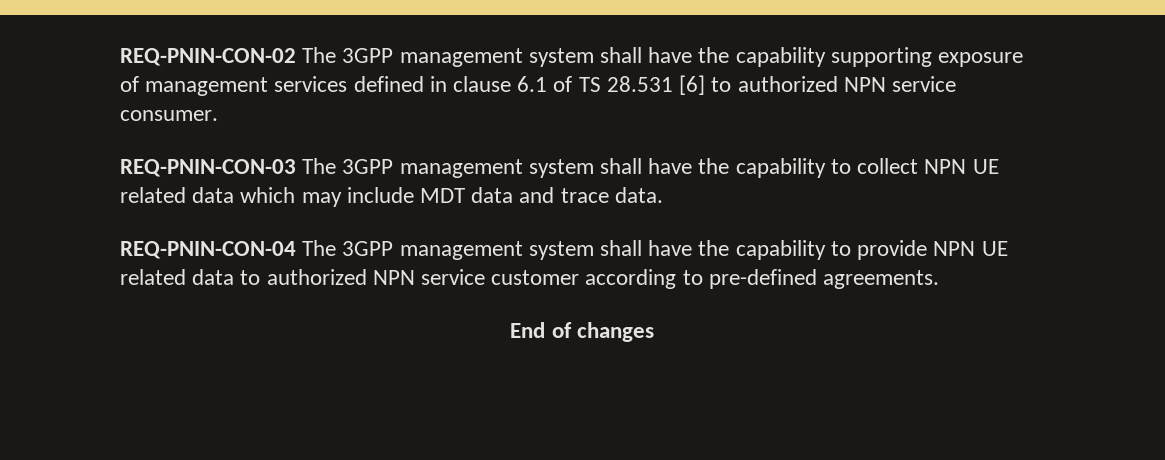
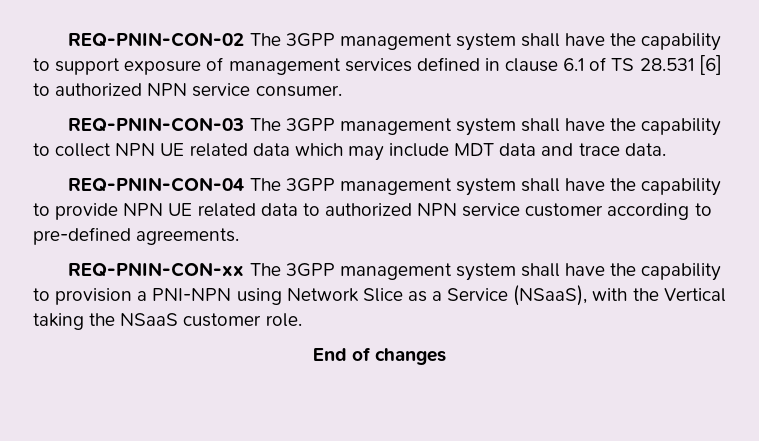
- REQ-PNIN-CON-02 The 3GPP management system shall have the capability supporting exposure of management services defined in clause 6.1 of TS 28.531 [6] to authorized NPN service consumer.
+ REQ-PNIN-CON-02 The 3GPP management system shall have the capability to support exposure of management services defined in clause 6.1 of TS 28.531 [6] to authorized NPN service consumer.
+ REQ-PNIN-CON-xx The 3GPP management system shall have the capability to provision a PNI-NPN using Network Slice as a Service (NSaaS), with the Vertical taking the NSaaS customer role.

